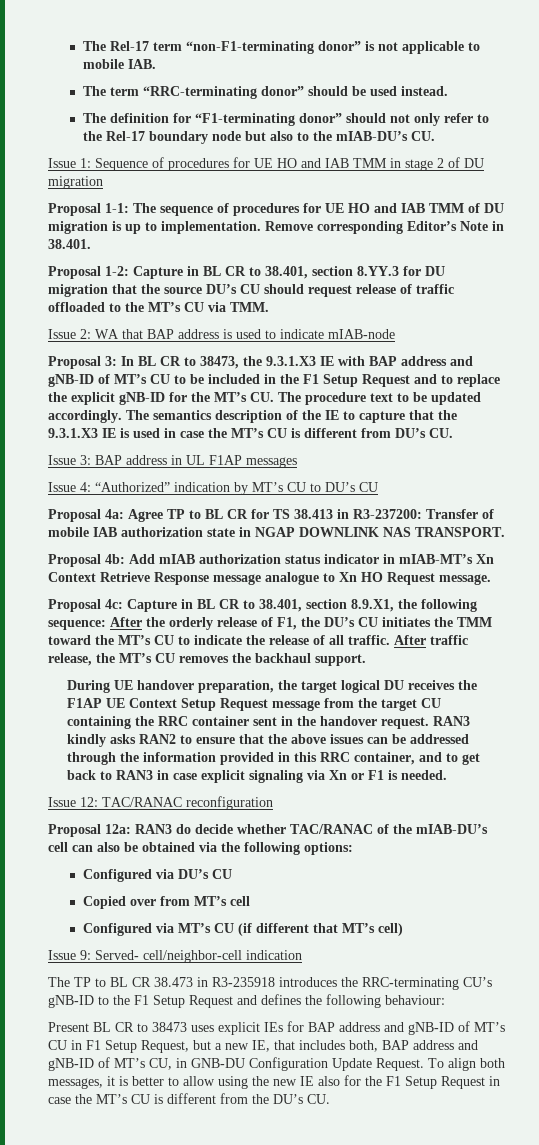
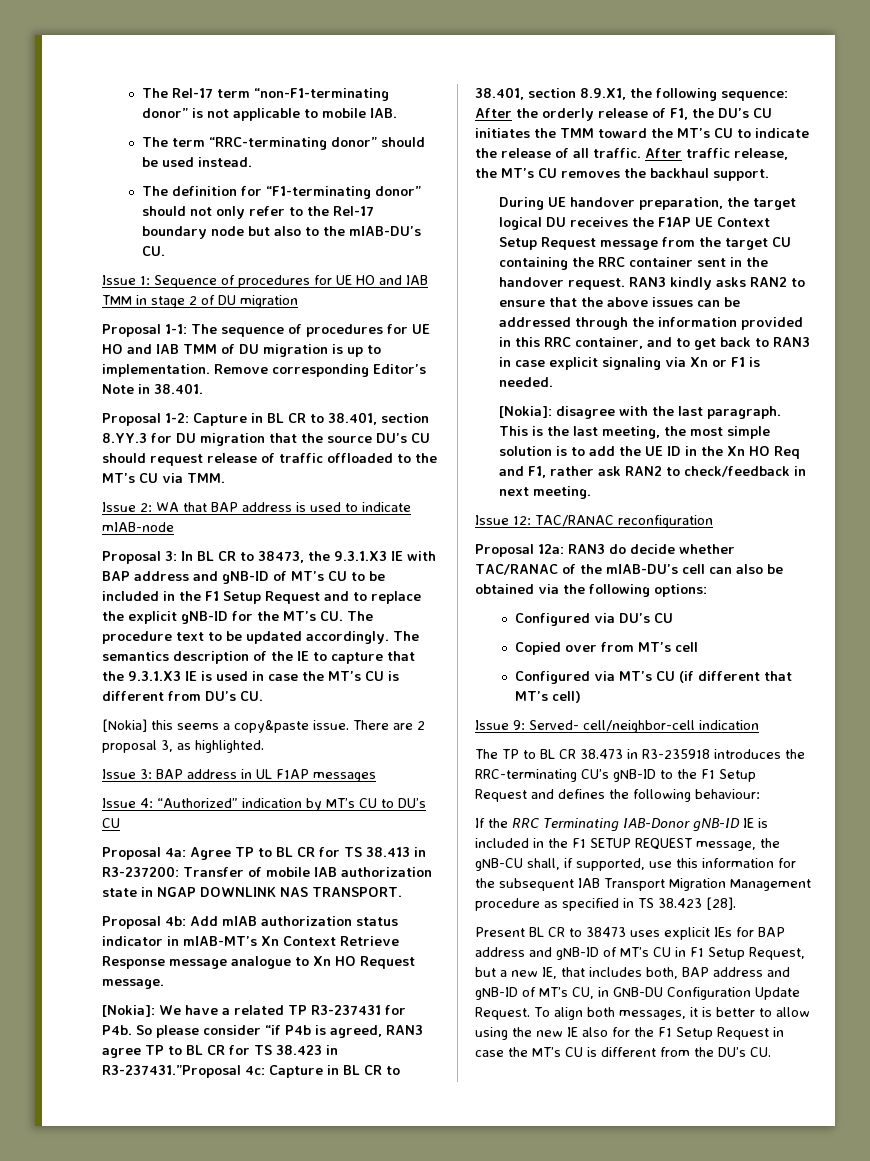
+ [Nokia] this seems a copy&paste issue. There are 2 proposal 3, as highlighted.
- Proposal 4c: Capture in BL CR to 38.401, section 8.9.X1, the following sequence: After the orderly release of F1, the DU’s CU initiates the TMM toward the MT’s CU to indicate the release of all traffic.
+ [Nokia]: We have a related TP R3-237431 for P4b. So please consider “if P4b is agreed, RAN3 agree TP to BL CR for TS 38.423 in R3-237431.”Proposal 4c: Capture in BL CR to 38.401, section 8.9.X1, the following sequence: After the orderly release of F1, the DU’s CU initiates the TMM toward the MT’s CU to indicate the release of all traffic.
+ [Nokia]: disagree with the last paragraph. This is the last meeting, the most simple solution is to add the UE ID in the Xn HO Req and F1, rather ask RAN2 to check/feedback in next meeting.
+ If the RRC Terminating IAB-Donor gNB-ID IE is included in the F1 SETUP REQUEST message, the gNB-CU shall, if supported, use this information for the subsequent IAB Transport Migration Management procedure as specified in TS 38.423 [28].

